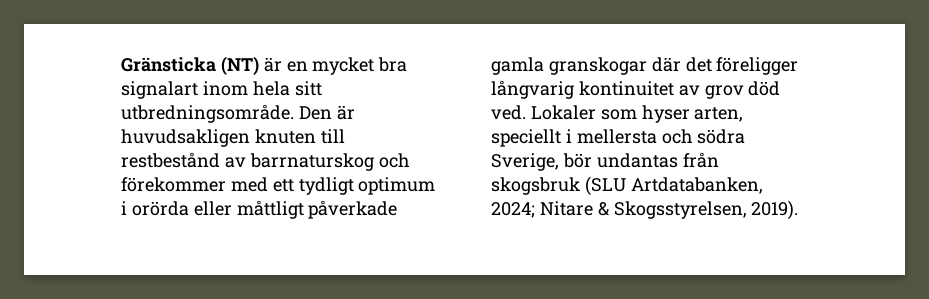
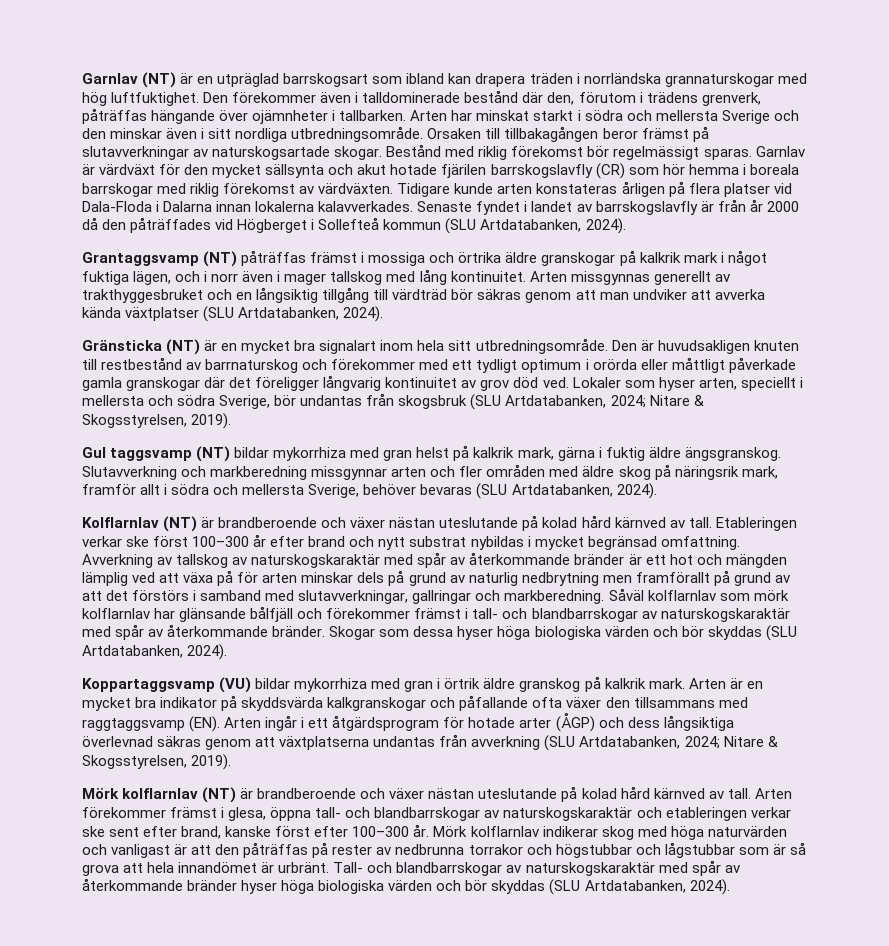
+ Garnlav (NT) är en utpräglad barrskogsart som ibland kan drapera träden i norrländska grannaturskogar med hög luftfuktighet. Den förekommer även i talldominerade bestånd där den, förutom i trädens grenverk, påträffas hängande över ojämnheter i tallbarken. Arten har minskat starkt i södra och mellersta Sverige och den minskar även i sitt nordliga utbredningsområde. Orsaken till tillbakagången beror främst på slutavverkningar av naturskogsartade skogar. Bestånd med riklig förekomst bör regelmässigt sparas. Garnlav är värdväxt för den mycket sällsynta och akut hotade fjärilen barrskogslavfly (CR) som hör hemma i boreala barrskogar med riklig förekomst av värdväxten. Tidigare kunde arten konstateras årligen på flera platser vid Dala-Floda i Dalarna innan lokalerna kalavverkades. Senaste fyndet i landet av barrskogslavfly är från år 2000 då den påträffades vid Högberget i Sollefteå kommun (SLU Artdatabanken, 2024).
+ Grantaggsvamp (NT) påträffas främst i mossiga och örtrika äldre granskogar på kalkrik mark i något fuktiga lägen, och i norr även i mager tallskog med lång kontinuitet. Arten missgynnas generellt av trakthyggesbruket och en långsiktig tillgång till värdträd bör säkras genom att man undviker att avverka kända växtplatser (SLU Artdatabanken, 2024).
+ Gul taggsvamp (NT) bildar mykorrhiza med gran helst på kalkrik mark, gärna i fuktig äldre ängsgranskog. Slutavverkning och markberedning missgynnar arten och fler områden med äldre skog på näringsrik mark, framför allt i södra och mellersta Sverige, behöver bevaras (SLU Artdatabanken, 2024).
+ Kolflarnlav (NT) är brandberoende och växer nästan uteslutande på kolad hård kärnved av tall. Etableringen verkar ske först 100–300 år efter brand och nytt substrat nybildas i mycket begränsad omfattning. Avverkning av tallskog av naturskogskaraktär med spår av återkommande bränder är ett hot och mängden lämplig ved att växa på för arten minskar dels på grund av naturlig nedbrytning men framförallt på grund av att det förstörs i samband med slutavverkningar, gallringar och markberedning. Såväl kolflarnlav som mörk kolflarnlav har glänsande bålfjäll och förekommer främst i tall- och blandbarrskogar av naturskogskaraktär med spår av återkommande bränder. Skogar som dessa hyser höga biologiska värden och bör skyddas (SLU Artdatabanken, 2024).
+ Koppartaggsvamp (VU) bildar mykorrhiza med gran i örtrik äldre granskog på kalkrik mark. Arten är en mycket bra indikator på skyddsvärda kalkgranskogar och påfallande ofta växer den tillsammans med raggtaggsvamp (EN). Arten ingår i ett åtgärdsprogram för hotade arter (ÅGP) och dess långsiktiga överlevnad säkras genom att växtplatserna undantas från avverkning (SLU Artdatabanken, 2024; Nitare & Skogsstyrelsen, 2019).
+ Mörk kolflarnlav (NT) är brandberoende och växer nästan uteslutande på kolad hård kärnved av tall. Arten förekommer främst i glesa, öppna tall- och blandbarrskogar av naturskogskaraktär och etableringen verkar ske sent efter brand, kanske först efter 100–300 år. Mörk kolflarnlav indikerar skog med höga naturvärden och vanligast är att den påträffas på rester av nedbrunna torrakor och högstubbar och lågstubbar som är så grova att hela innandömet är urbränt. Tall- och blandbarrskogar av naturskogskaraktär med spår av återkommande bränder hyser höga biologiska värden och bör skyddas (SLU Artdatabanken, 2024).

